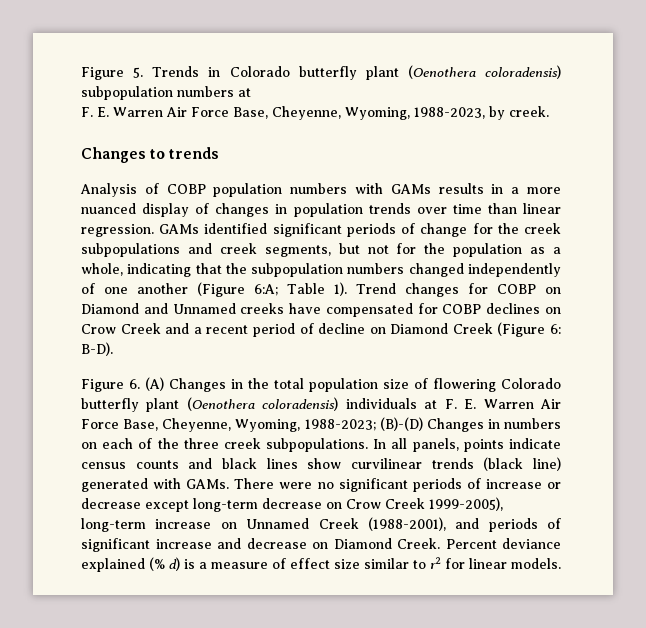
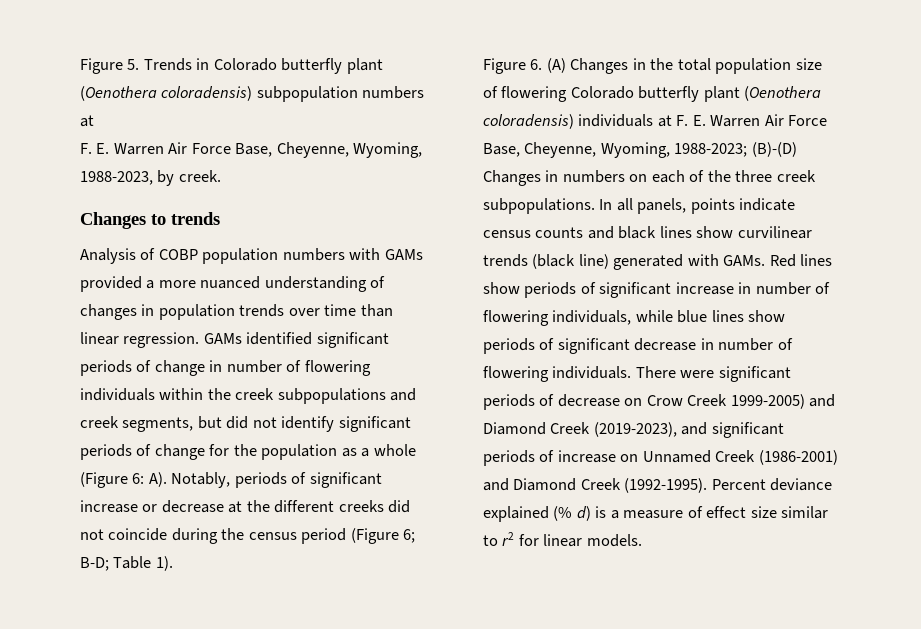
- Analysis of COBP population numbers with GAMs results in a more nuanced display of changes in population trends over time than linear regression.
+ Analysis of COBP population numbers with GAMs provided a more nuanced understanding of changes in population trends over time than linear regression.
- GAMs identified significant periods of change for the creek subpopulations and creek segments, but not for the population as a whole, indicating that the subpopulation numbers changed independently of one another (Figure 6:A; Table 1). Trend changes for COBP on Diamond and Unnamed creeks have compensated for COBP declines on Crow Creek and a recent period of decline on Diamond Creek (Figure 6: B-D).
+ GAMs identified significant periods of change in number of flowering individuals within the creek subpopulations and creek segments, but did not identify significant periods of change for the population as a whole (Figure 6: A). Notably, periods of significant increase or decrease at the different creeks did not coincide during the census period (Figure 6; B-D; Table 1).
- There were no significant periods of increase or decrease except long-term decrease on Crow Creek 1999-2005), long-term increase on Unnamed Creek (1988-2001), and periods of significant increase and decrease on Diamond Creek.
+ Red lines show periods of significant increase in number of flowering individuals, while blue lines show periods of significant decrease in number of flowering individuals. There were significant periods of decrease on Crow Creek 1999-2005) and Diamond Creek (2019-2023), and significant periods of increase on Unnamed Creek (1986-2001) and Diamond Creek (1992-1995).

